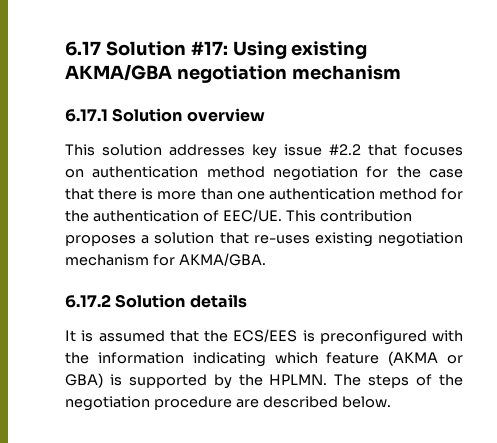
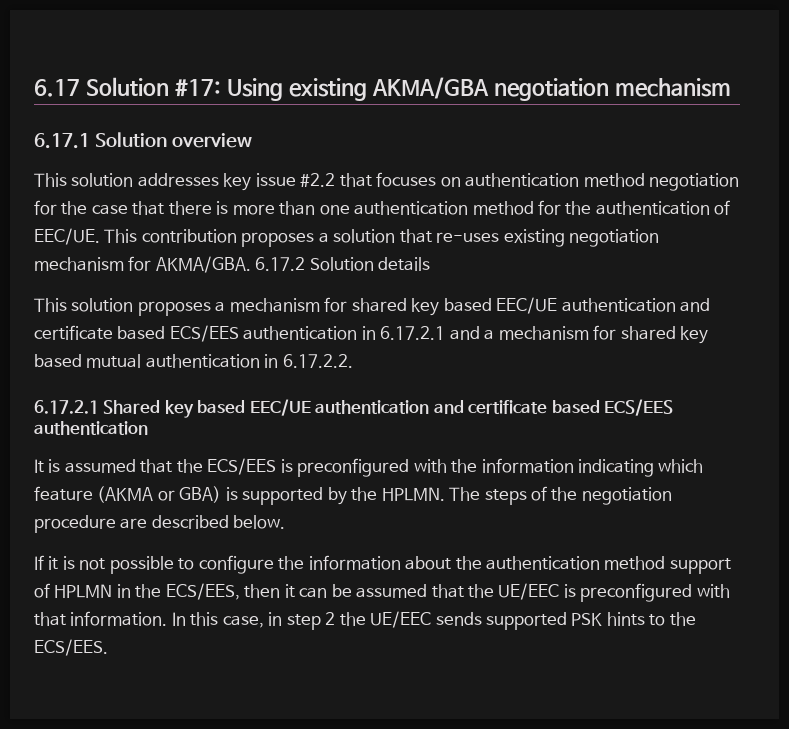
- This contribution proposes a solution that re-uses existing negotiation mechanism for AKMA/GBA.
- 6.17.2 Solution details
+ This contribution proposes a solution that re-uses existing negotiation mechanism for AKMA/GBA. 6.17.2 Solution details
+ This solution proposes a mechanism for shared key based EEC/UE authentication and certificate based ECS/EES authentication in 6.17.2.1 and a mechanism for shared key based mutual authentication in 6.17.2.2.
+ 6.17.2.1 Shared key based EEC/UE authentication and certificate based ECS/EES authentication
+ If it is not possible to configure the information about the authentication method support of HPLMN in the ECS/EES, then it can be assumed that the UE/EEC is preconfigured with that information. In this case, in step 2 the UE/EEC sends supported PSK hints to the ECS/EES.

